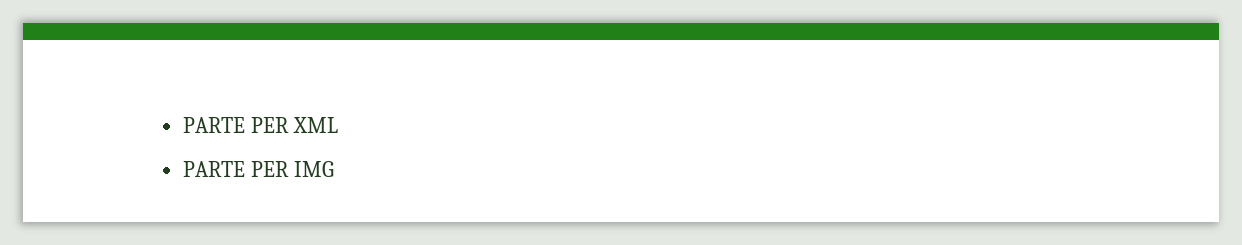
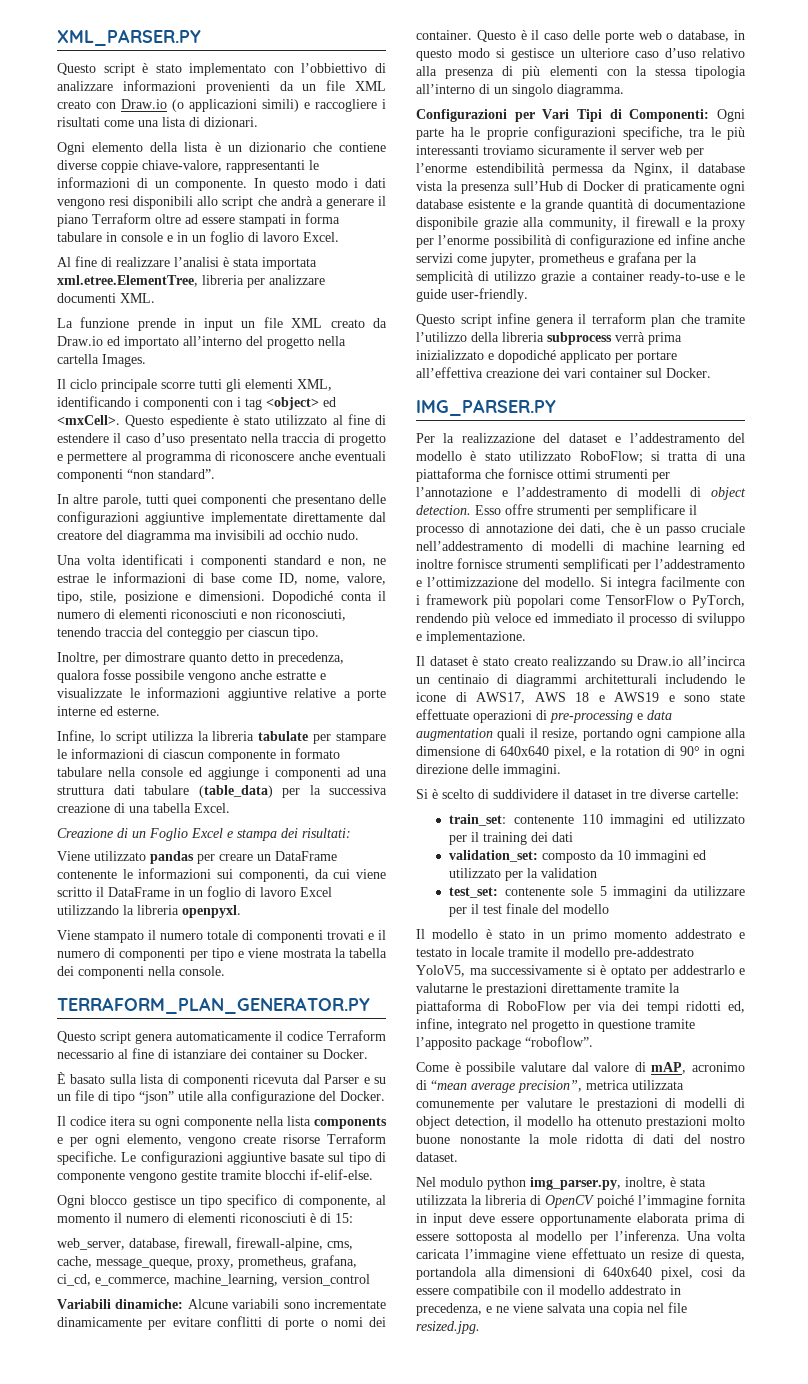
- PARTE PER XML
- PARTE PER IMG
+ XML_PARSER.PY
+ Questo script è stato implementato con l’obbiettivo di analizzare informazioni provenienti da un file XML creato con Draw.io (o applicazioni simili) e raccogliere i risultati come una lista di dizionari.
+ Ogni elemento della lista è un dizionario che contiene diverse coppie chiave-valore, rappresentanti le informazioni di un componente. In questo modo i dati vengono resi disponibili allo script che andrà a generare il piano Terraform oltre ad essere stampati in forma tabulare in console e in un foglio di lavoro Excel.
+ Al fine di realizzare l’analisi è stata importata xml.etree.ElementTree, libreria per analizzare documenti XML.
+ La funzione prende in input un file XML creato da Draw.io ed importato all’interno del progetto nella cartella Images.
+ Il ciclo principale scorre tutti gli elementi XML, identificando i componenti con i tag <object> ed <mxCell>. Questo espediente è stato utilizzato al fine di estendere il caso d’uso presentato nella traccia di progetto e permettere al programma di riconoscere anche eventuali componenti “non standard”.
+ In altre parole, tutti quei componenti che presentano delle configurazioni aggiuntive implementate direttamente dal creatore del diagramma ma invisibili ad occhio nudo.
+ Una volta identificati i componenti standard e non, ne estrae le informazioni di base come ID, nome, valore, tipo, stile, posizione e dimensioni. Dopodiché conta il numero di elementi riconosciuti e non riconosciuti, tenendo traccia del conteggio per ciascun tipo.
+ Inoltre, per dimostrare quanto detto in precedenza, qualora fosse possibile vengono anche estratte e visualizzate le informazioni aggiuntive relative a porte interne ed esterne.
+ Infine, lo script utilizza la libreria tabulate per stampare le informazioni di ciascun componente in formato tabulare nella console ed aggiunge i componenti ad una struttura dati tabulare (table_data) per la successiva creazione di una tabella Excel.
+ Creazione di un Foglio Excel e stampa dei risultati:
+ Viene utilizzato pandas per creare un DataFrame contenente le informazioni sui componenti, da cui viene scritto il DataFrame in un foglio di lavoro Excel utilizzando la libreria openpyxl.
+ Viene stampato il numero totale di componenti trovati e il numero di componenti per tipo e viene mostrata la tabella dei componenti nella console.
+ TERRAFORM_PLAN_GENERATOR.PY
+ Questo script genera automaticamente il codice Terraform necessario al fine di istanziare dei container su Docker.
+ È basato sulla lista di componenti ricevuta dal Parser e su un file di tipo “json” utile alla configurazione del Docker.
+ Il codice itera su ogni componente nella lista components e per ogni elemento, vengono create risorse Terraform specifiche. Le configurazioni aggiuntive basate sul tipo di componente vengono gestite tramite blocchi if-elif-else.
+ Ogni blocco gestisce un tipo specifico di componente, al momento il numero di elementi riconosciuti è di 15:
+ web_server, database, firewall, firewall-alpine, cms, cache, message_queque, proxy, prometheus, grafana, ci_cd, e_commerce, machine_learning, version_control
+ Variabili dinamiche: Alcune variabili sono incrementate dinamicamente per evitare conflitti di porte o nomi dei container. Questo è il caso delle porte web o database, in questo modo si gestisce un ulteriore caso d’uso relativo alla presenza di più elementi con la stessa tipologia all’interno di un singolo diagramma.
+ Configurazioni per Vari Tipi di Componenti: Ogni parte ha le proprie configurazioni specifiche, tra le più interessanti troviamo sicuramente il server web per l’enorme estendibilità permessa da Nginx, il database vista la presenza sull’Hub di Docker di praticamente ogni database esistente e la grande quantità di documentazione disponibile grazie alla community, il firewall e la proxy per l’enorme possibilità di configurazione ed infine anche servizi come jupyter, prometheus e grafana per la semplicità di utilizzo grazie a container ready-to-use e le guide user-friendly.
+ Questo script infine genera il terraform plan che tramite l’utilizzo della libreria subprocess verrà prima inizializzato e dopodiché applicato per portare all’effettiva creazione dei vari container sul Docker.
+ IMG_PARSER.PY
+ Per la realizzazione del dataset e l’addestramento del modello è stato utilizzato RoboFlow; si tratta di una piattaforma che fornisce ottimi strumenti per l’annotazione e l’addestramento di modelli di object detection. Esso offre strumenti per semplificare il processo di annotazione dei dati, che è un passo cruciale nell’addestramento di modelli di machine learning ed inoltre fornisce strumenti semplificati per l’addestramento e l’ottimizzazione del modello. Si integra facilmente con i framework più popolari come TensorFlow o PyTorch, rendendo più veloce ed immediato il processo di sviluppo e implementazione.
+ Il dataset è stato creato realizzando su Draw.io all’incirca un centinaio di diagrammi architetturali includendo le icone di AWS17, AWS 18 e AWS19 e sono state effettuate operazioni di pre-processing e data augmentation quali il resize, portando ogni campione alla dimensione di 640x640 pixel, e la rotation di 90° in ogni direzione delle immagini.
+ Si è scelto di suddividere il dataset in tre diverse cartelle:
+ train_set: contenente 110 immagini ed utilizzato per il training dei dati
+ validation_set: composto da 10 immagini ed utilizzato per la validation
+ test_set: contenente sole 5 immagini da utilizzare per il test finale del modello
+ Il modello è stato in un primo momento addestrato e testato in locale tramite il modello pre-addestrato YoloV5, ma successivamente si è optato per addestrarlo e valutarne le prestazioni direttamente tramite la piattaforma di RoboFlow per via dei tempi ridotti ed, infine, integrato nel progetto in questione tramite l’apposito package “roboflow”.
+ Come è possibile valutare dal valore di mAP, acronimo di “mean average precision”, metrica utilizzata comunemente per valutare le prestazioni di modelli di object detection, il modello ha ottenuto prestazioni molto buone nonostante la mole ridotta di dati del nostro dataset.
+ Nel modulo python img_parser.py, inoltre, è stata utilizzata la libreria di OpenCV poiché l’immagine fornita in input deve essere opportunamente elaborata prima di essere sottoposta al modello per l’inferenza. Una volta caricata l’immagine viene effettuato un resize di questa, portandola alla dimensioni di 640x640 pixel, cosi da essere compatibile con il modello addestrato in precedenza, e ne viene salvata una copia nel file resized.jpg.

